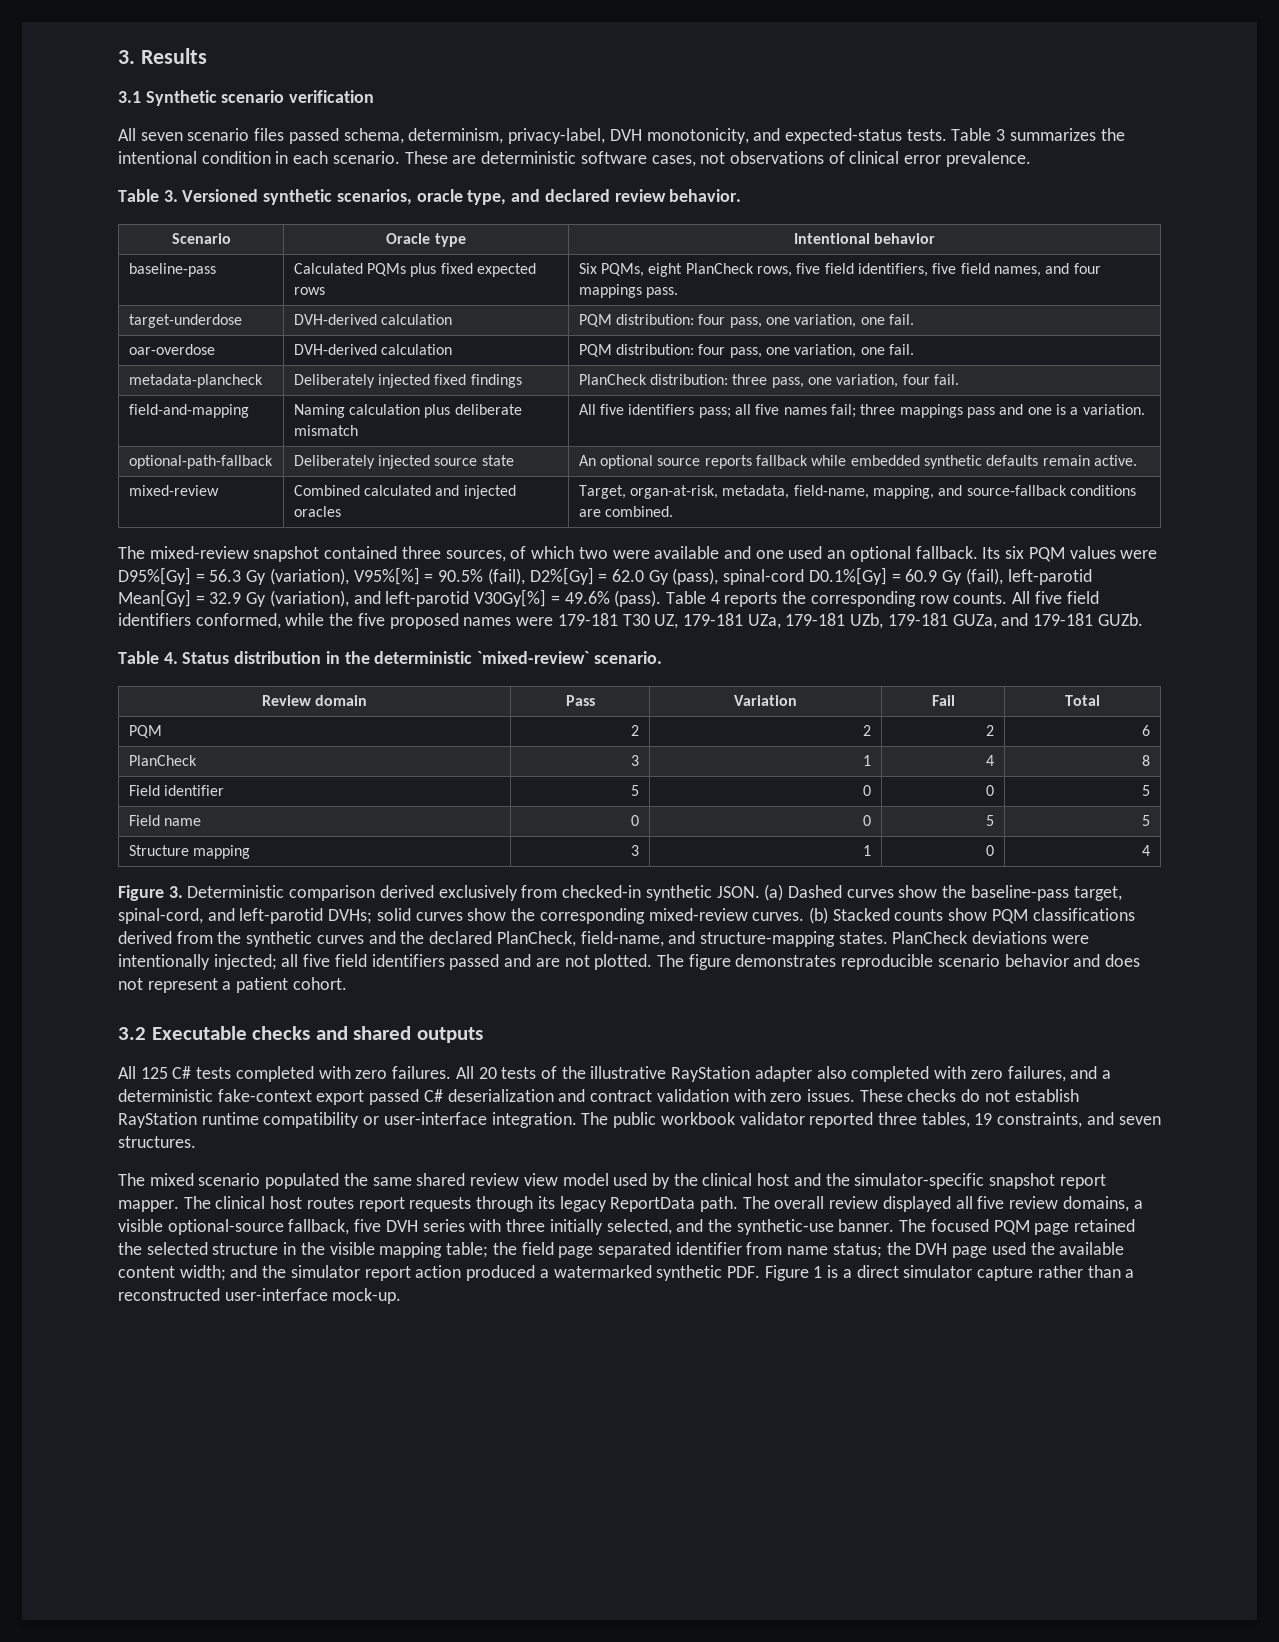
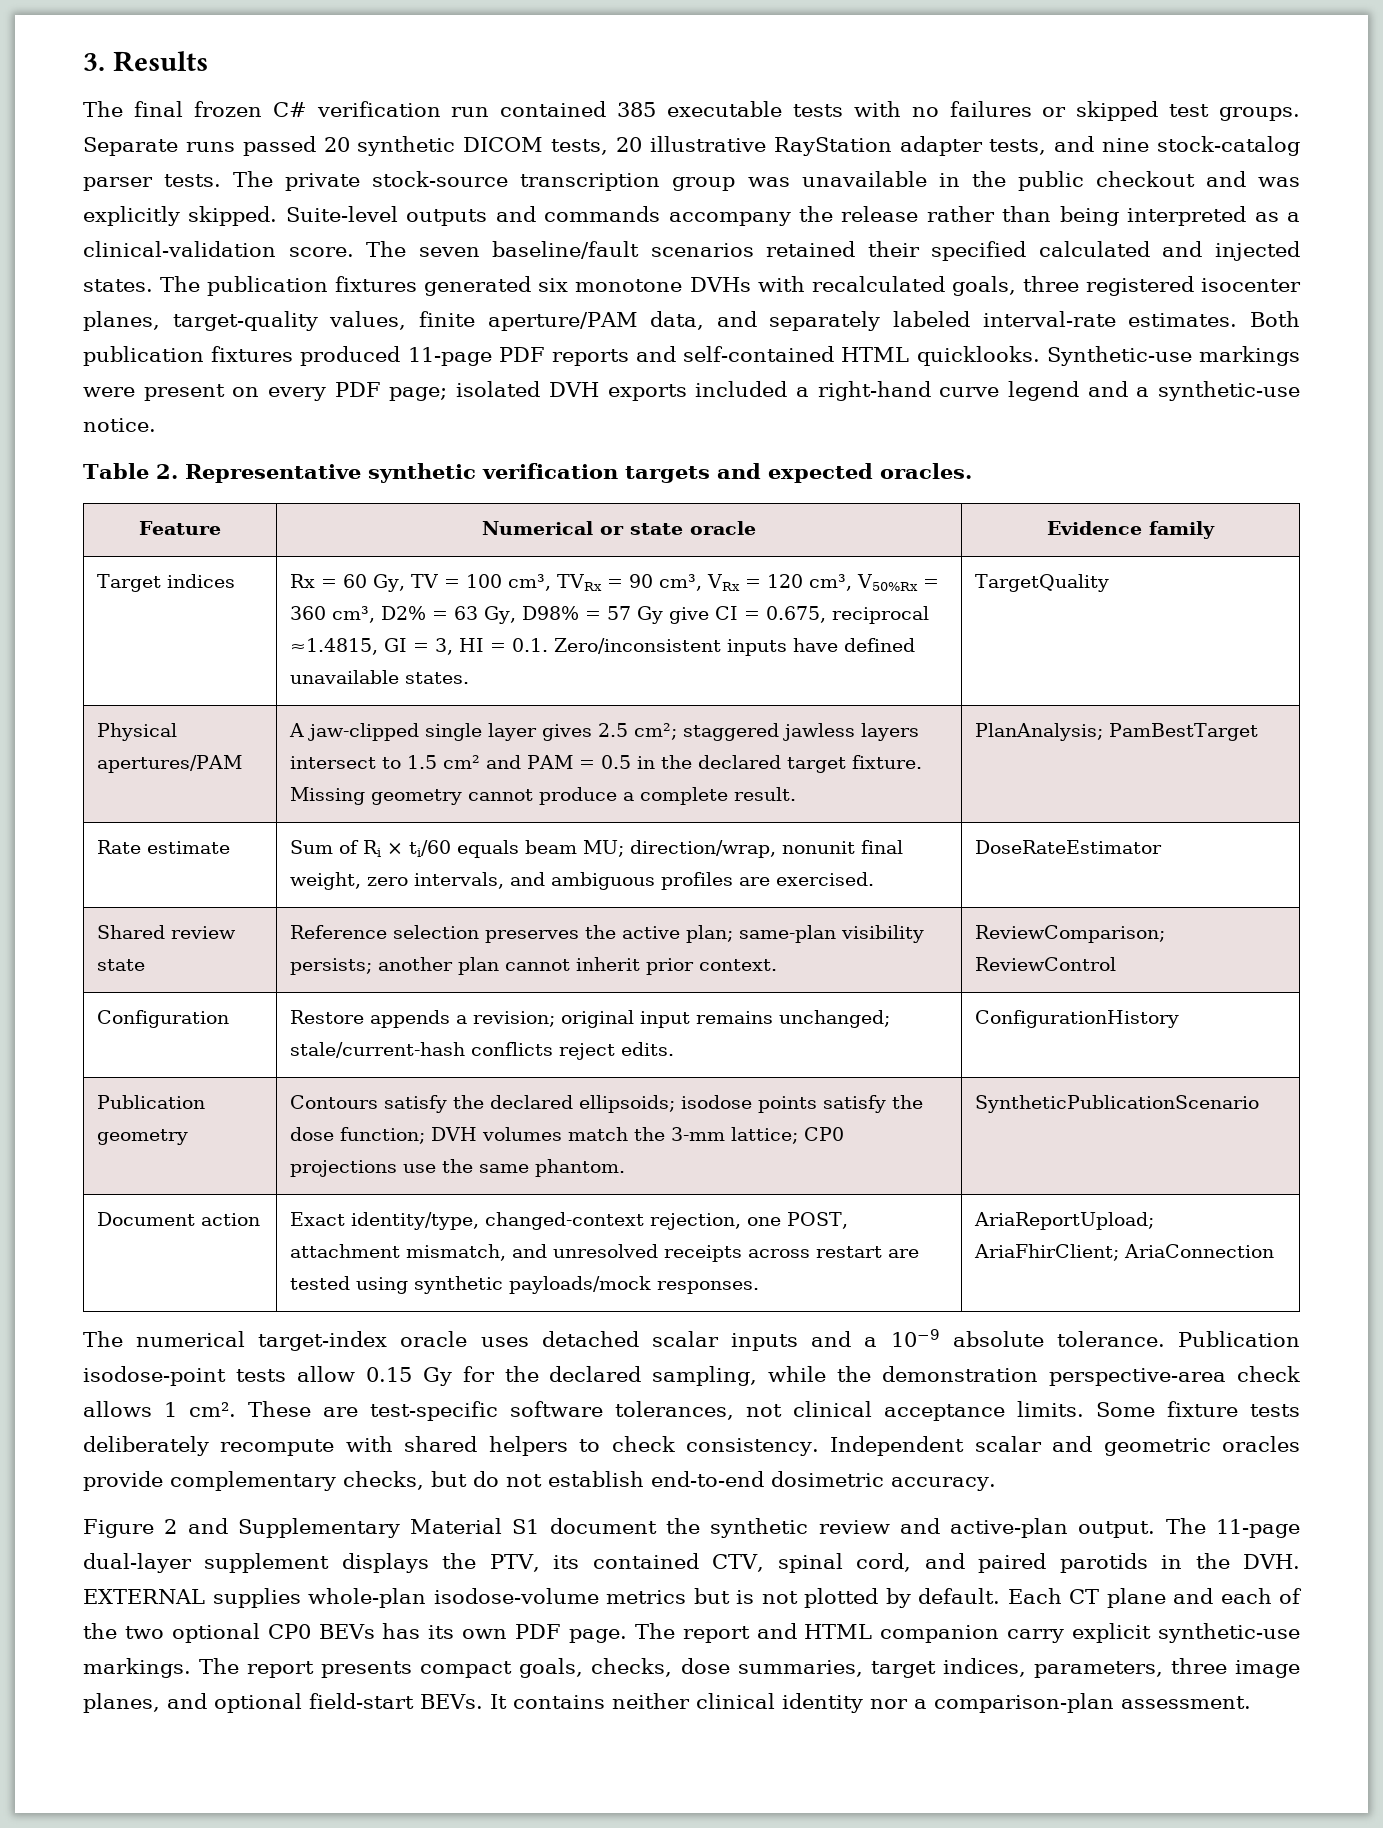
- 3.1 Synthetic scenario verification
- All seven scenario files passed schema, determinism, privacy-label, DVH monotonicity, and expected-status tests. Table 3 summarizes the intentional condition in each scenario. These are deterministic software cases, not observations of clinical error prevalence.
- Table 3. Versioned synthetic scenarios, oracle type, and declared review behavior.
- Scenario | Oracle type | Intentional behavior
- baseline-pass | Calculated PQMs plus fixed expected rows | Six PQMs, eight PlanCheck rows, five field identifiers, five field names, and four mappings pass.
- target-underdose | DVH-derived calculation | PQM distribution: four pass, one variation, one fail.
- oar-overdose | DVH-derived calculation | PQM distribution: four pass, one variation, one fail.
- metadata-plancheck | Deliberately injected fixed findings | PlanCheck distribution: three pass, one variation, four fail.
- field-and-mapping | Naming calculation plus deliberate mismatch | All five identifiers pass; all five names fail; three mappings pass and one is a variation.
- optional-path-fallback | Deliberately injected source state | An optional source reports fallback while embedded synthetic defaults remain active.
- mixed-review | Combined calculated and injected oracles | Target, organ-at-risk, metadata, field-name, mapping, and source-fallback conditions are combined.
- The mixed-review snapshot contained three sources, of which two were available and one used an optional fallback. Its six PQM values were D95%[Gy] = 56.3 Gy (variation), V95%[%] = 90.5% (fail), D2%[Gy] = 62.0 Gy (pass), spinal-cord D0.1%[Gy] = 60.9 Gy (fail), left-parotid Mean[Gy] = 32.9 Gy (variation), and left-parotid V30Gy[%] = 49.6% (pass). Table 4 reports the corresponding row counts. All five field identifiers conformed, while the five proposed names were 179-181 T30 UZ, 179-181 UZa, 179-181 UZb, 179-181 GUZa, and 179-181 GUZb.
- Table 4. Status distribution in the deterministic `mixed-review` scenario.
- Review domain | Pass | Variation | Fail | Total
- PQM | 2 | 2 | 2 | 6
- PlanCheck | 3 | 1 | 4 | 8
- Field identifier | 5 | 0 | 0 | 5
- Field name | 0 | 0 | 5 | 5
- Structure mapping | 3 | 1 | 0 | 4
- Figure 3. Deterministic comparison derived exclusively from checked-in synthetic JSON. (a) Dashed curves show the baseline-pass target, spinal-cord, and left-parotid DVHs; solid curves show the corresponding mixed-review curves. (b) Stacked counts show PQM classifications derived from the synthetic curves and the declared PlanCheck, field-name, and structure-mapping states. PlanCheck deviations were intentionally injected; all five field identifiers passed and are not plotted. The figure demonstrates reproducible scenario behavior and does not represent a patient cohort.
- 3.2 Executable checks and shared outputs
- All 125 C# tests completed with zero failures. All 20 tests of the illustrative RayStation adapter also completed with zero failures, and a deterministic fake-context export passed C# deserialization and contract validation with zero issues. These checks do not establish RayStation runtime compatibility or user-interface integration. The public workbook validator reported three tables, 19 constraints, and seven structures.
- The mixed scenario populated the same shared review view model used by the clinical host and the simulator-specific snapshot report mapper. The clinical host routes report requests through its legacy ReportData path. The overall review displayed all five review domains, a visible optional-source fallback, five DVH series with three initially selected, and the synthetic-use banner. The focused PQM page retained the selected structure in the visible mapping table; the field page separated identifier from name status; the DVH page used the available content width; and the simulator report action produced a watermarked synthetic PDF. Figure 1 is a direct simulator capture rather than a reconstructed user-interface mock-up.
+ The final frozen C# verification run contained 385 executable tests with no failures or skipped test groups. Separate runs passed 20 synthetic DICOM tests, 20 illustrative RayStation adapter tests, and nine stock-catalog parser tests. The private stock-source transcription group was unavailable in the public checkout and was explicitly skipped. Suite-level outputs and commands accompany the release rather than being interpreted as a clinical-validation score. The seven baseline/fault scenarios retained their specified calculated and injected states. The publication fixtures generated six monotone DVHs with recalculated goals, three registered isocenter planes, target-quality values, finite aperture/PAM data, and separately labeled interval-rate estimates. Both publication fixtures produced 11-page PDF reports and self-contained HTML quicklooks. Synthetic-use markings were present on every PDF page; isolated DVH exports included a right-hand curve legend and a synthetic-use notice.
+ Table 2. Representative synthetic verification targets and expected oracles.
+ Feature | Numerical or state oracle | Evidence family
+ Target indices | Rx = 60 Gy, TV = 100 cm³, TVRx = 90 cm³, VRx = 120 cm³, V50%Rx = 360 cm³, D2% = 63 Gy, D98% = 57 Gy give CI = 0.675, reciprocal ≈1.4815, GI = 3, HI = 0.1. Zero/inconsistent inputs have defined unavailable states. | TargetQuality
+ Physical apertures/PAM | A jaw-clipped single layer gives 2.5 cm²; staggered jawless layers intersect to 1.5 cm² and PAM = 0.5 in the declared target fixture. Missing geometry cannot produce a complete result. | PlanAnalysis; PamBestTarget
+ Rate estimate | Sum of Ri × ti/60 equals beam MU; direction/wrap, nonunit final weight, zero intervals, and ambiguous profiles are exercised. | DoseRateEstimator
+ Shared review state | Reference selection preserves the active plan; same-plan visibility persists; another plan cannot inherit prior context. | ReviewComparison; ReviewControl
+ Configuration | Restore appends a revision; original input remains unchanged; stale/current-hash conflicts reject edits. | ConfigurationHistory
+ Publication geometry | Contours satisfy the declared ellipsoids; isodose points satisfy the dose function; DVH volumes match the 3-mm lattice; CP0 projections use the same phantom. | SyntheticPublicationScenario
+ Document action | Exact identity/type, changed-context rejection, one POST, attachment mismatch, and unresolved receipts across restart are tested using synthetic payloads/mock responses. | AriaReportUpload; AriaFhirClient; AriaConnection
+ The numerical target-index oracle uses detached scalar inputs and a 10−9 absolute tolerance. Publication isodose-point tests allow 0.15 Gy for the declared sampling, while the demonstration perspective-area check allows 1 cm². These are test-specific software tolerances, not clinical acceptance limits. Some fixture tests deliberately recompute with shared helpers to check consistency. Independent scalar and geometric oracles provide complementary checks, but do not establish end-to-end dosimetric accuracy.
+ Figure 2 and Supplementary Material S1 document the synthetic review and active-plan output. The 11-page dual-layer supplement displays the PTV, its contained CTV, spinal cord, and paired parotids in the DVH. EXTERNAL supplies whole-plan isodose-volume metrics but is not plotted by default. Each CT plane and each of the two optional CP0 BEVs has its own PDF page. The report and HTML companion carry explicit synthetic-use markings. The report presents compact goals, checks, dose summaries, target indices, parameters, three image planes, and optional field-start BEVs. It contains neither clinical identity nor a comparison-plan assessment.

